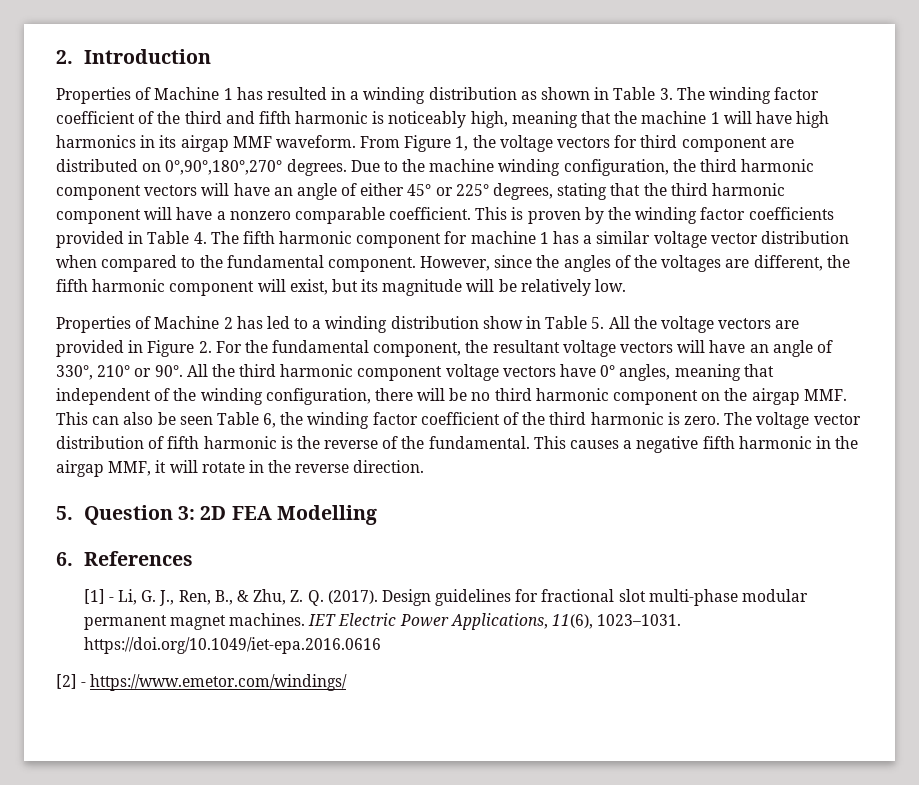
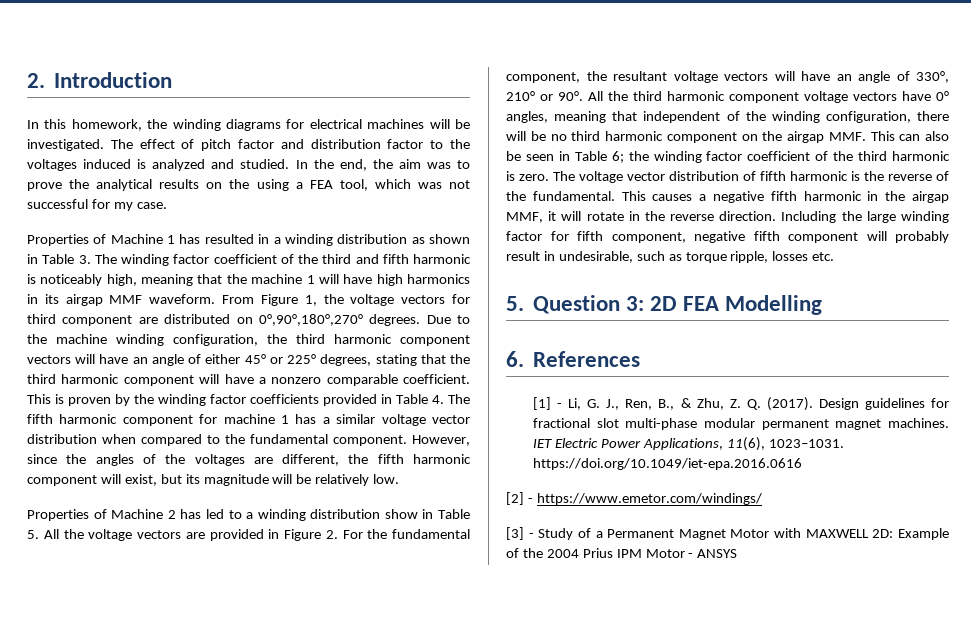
+ In this homework, the winding diagrams for electrical machines will be investigated. The effect of pitch factor and distribution factor to the voltages induced is analyzed and studied. In the end, the aim was to prove the analytical results on the using a FEA tool, which was not successful for my case.
- All the third harmonic component voltage vectors have 0° angles, meaning that independent of the winding configuration, there will be no third harmonic component on the airgap MMF. This can also be seen Table 6, the winding factor coefficient of the third harmonic is zero.
+ All the third harmonic component voltage vectors have 0° angles, meaning that independent of the winding configuration, there will be no third harmonic component on the airgap MMF. This can also be seen in Table 6; the winding factor coefficient of the third harmonic is zero.
+ Including the large winding factor for fifth component, negative fifth component will probably result in undesirable, such as torque ripple, losses etc.
+ [3] - Study of a Permanent Magnet Motor with MAXWELL 2D: Example of the 2004 Prius IPM Motor - ANSYS

